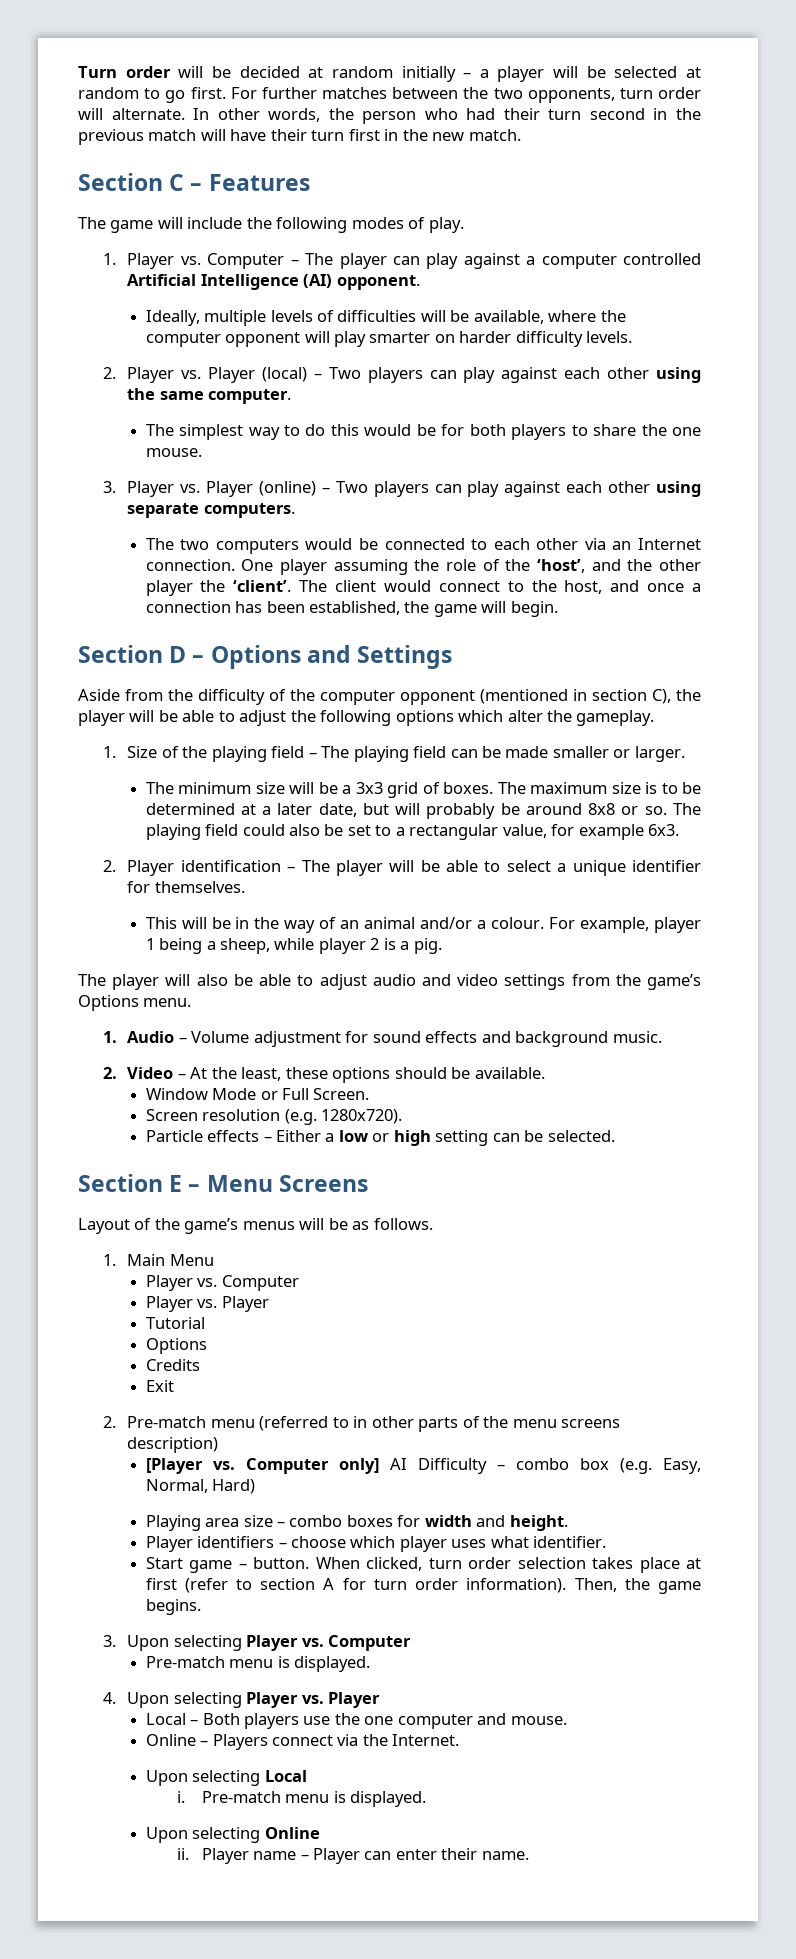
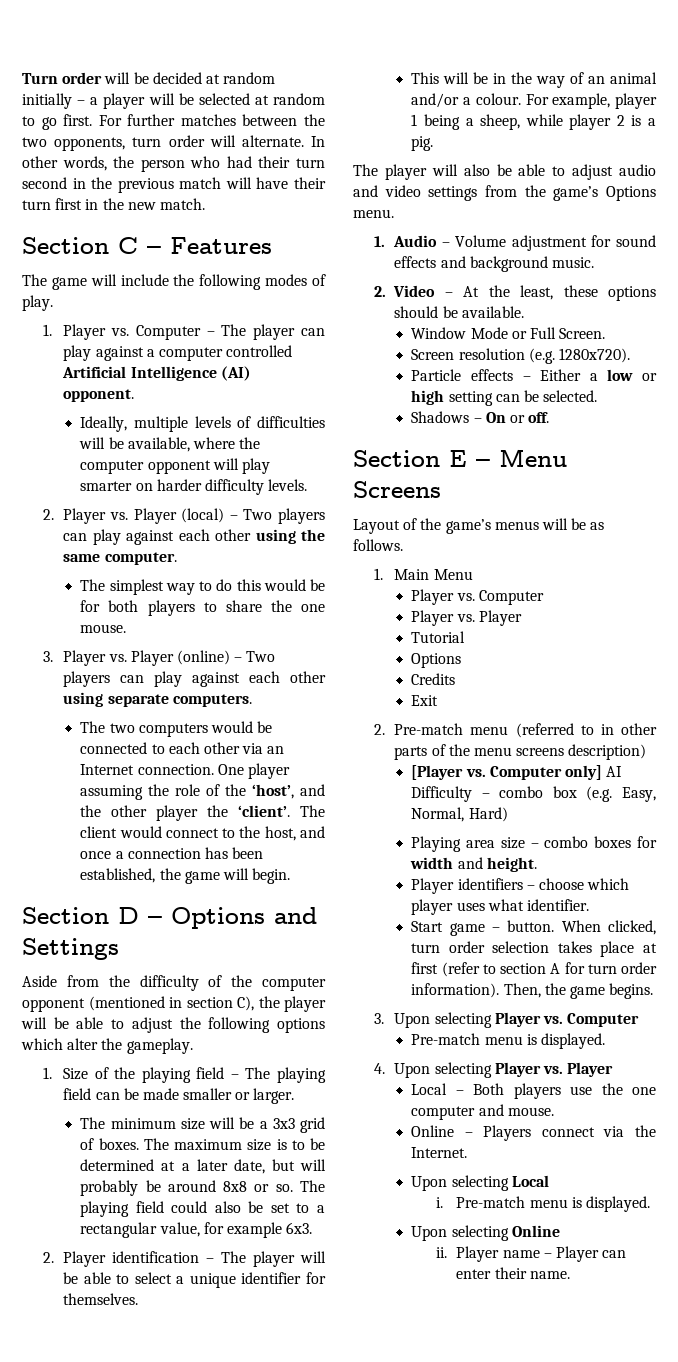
+ Shadows – On or off.

